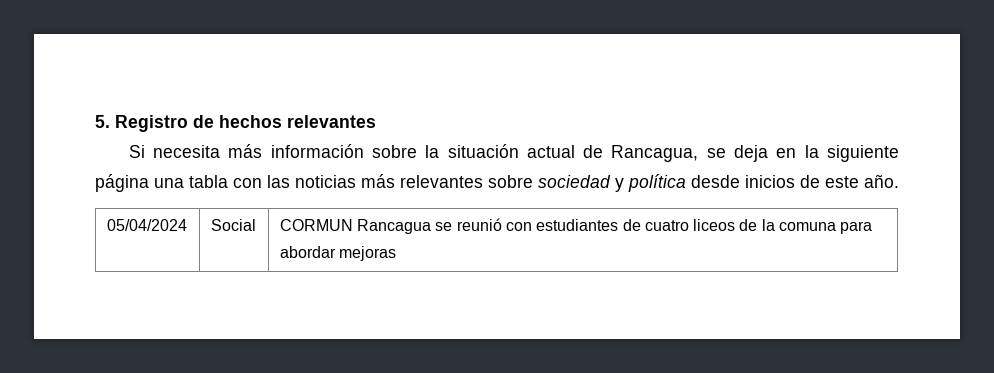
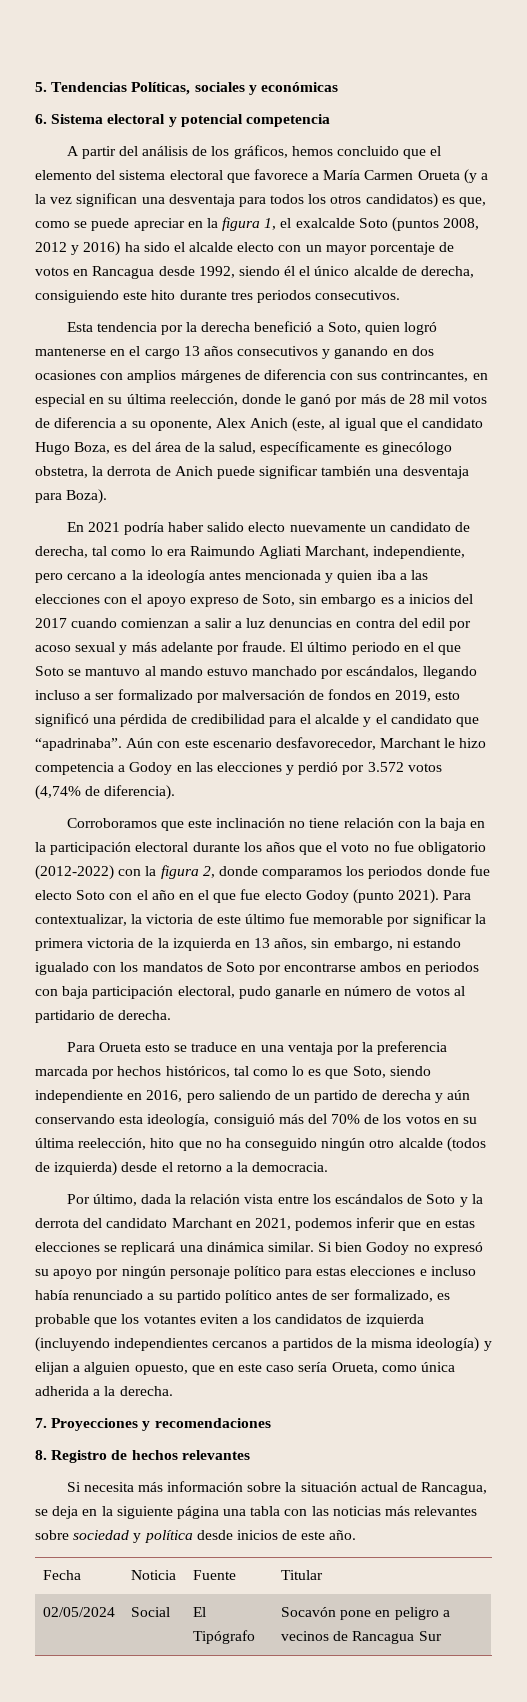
- 5. Registro de hechos relevantes
+ 5. Tendencias Políticas, sociales y económicas
+ 6. Sistema electoral y potencial competencia
+ A partir del análisis de los gráficos, hemos concluido que el elemento del sistema electoral que favorece a María Carmen Orueta (y a la vez significan una desventaja para todos los otros candidatos) es que, como se puede apreciar en la figura 1, el exalcalde Soto (puntos 2008, 2012 y 2016) ha sido el alcalde electo con un mayor porcentaje de votos en Rancagua desde 1992, siendo él el único alcalde de derecha, consiguiendo este hito durante tres periodos consecutivos.
+ Esta tendencia por la derecha benefició a Soto, quien logró mantenerse en el cargo 13 años consecutivos y ganando en dos ocasiones con amplios márgenes de diferencia con sus contrincantes, en especial en su última reelección, donde le ganó por más de 28 mil votos de diferencia a su oponente, Alex Anich (este, al igual que el candidato Hugo Boza, es del área de la salud, específicamente es ginecólogo obstetra, la derrota de Anich puede significar también una desventaja para Boza).
+ En 2021 podría haber salido electo nuevamente un candidato de derecha, tal como lo era Raimundo Agliati Marchant, independiente, pero cercano a la ideología antes mencionada y quien iba a las elecciones con el apoyo expreso de Soto, sin embargo es a inicios del 2017 cuando comienzan a salir a luz denuncias en contra del edil por acoso sexual y más adelante por fraude. El último periodo en el que Soto se mantuvo al mando estuvo manchado por escándalos, llegando incluso a ser formalizado por malversación de fondos en 2019, esto significó una pérdida de credibilidad para el alcalde y el candidato que “apadrinaba”. Aún con este escenario desfavorecedor, Marchant le hizo competencia a Godoy en las elecciones y perdió por 3.572 votos (4,74% de diferencia).
+ Corroboramos que este inclinación no tiene relación con la baja en la participación electoral durante los años que el voto no fue obligatorio (2012-2022) con la figura 2, donde comparamos los periodos donde fue electo Soto con el año en el que fue electo Godoy (punto 2021). Para contextualizar, la victoria de este último fue memorable por significar la primera victoria de la izquierda en 13 años, sin embargo, ni estando igualado con los mandatos de Soto por encontrarse ambos en periodos con baja participación electoral, pudo ganarle en número de votos al partidario de derecha.
+ Para Orueta esto se traduce en una ventaja por la preferencia marcada por hechos históricos, tal como lo es que Soto, siendo independiente en 2016, pero saliendo de un partido de derecha y aún conservando esta ideología, consiguió más del 70% de los votos en su última reelección, hito que no ha conseguido ningún otro alcalde (todos de izquierda) desde el retorno a la democracia.
+ Por último, dada la relación vista entre los escándalos de Soto y la derrota del candidato Marchant en 2021, podemos inferir que en estas elecciones se replicará una dinámica similar. Si bien Godoy no expresó su apoyo por ningún personaje político para estas elecciones e incluso había renunciado a su partido político antes de ser formalizado, es probable que los votantes eviten a los candidatos de izquierda (incluyendo independientes cercanos a partidos de la misma ideología) y elijan a alguien opuesto, que en este caso sería Orueta, como única adherida a la derecha.
+ 7. Proyecciones y recomendaciones
+ 8. Registro de hechos relevantes
- 05/04/2024 | Social | CORMUN Rancagua se reunió con estudiantes de cuatro liceos de la comuna para abordar mejoras
+ Fecha | Noticia | Fuente | Titular
+ 02/05/2024 | Social | El Tipógrafo | Socavón pone en peligro a vecinos de Rancagua Sur

